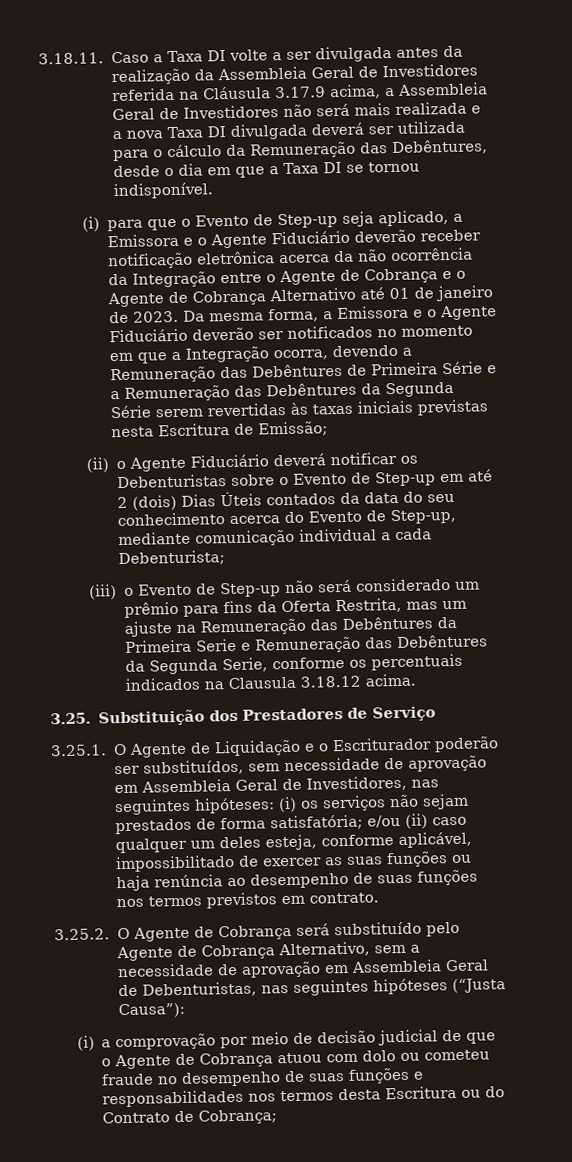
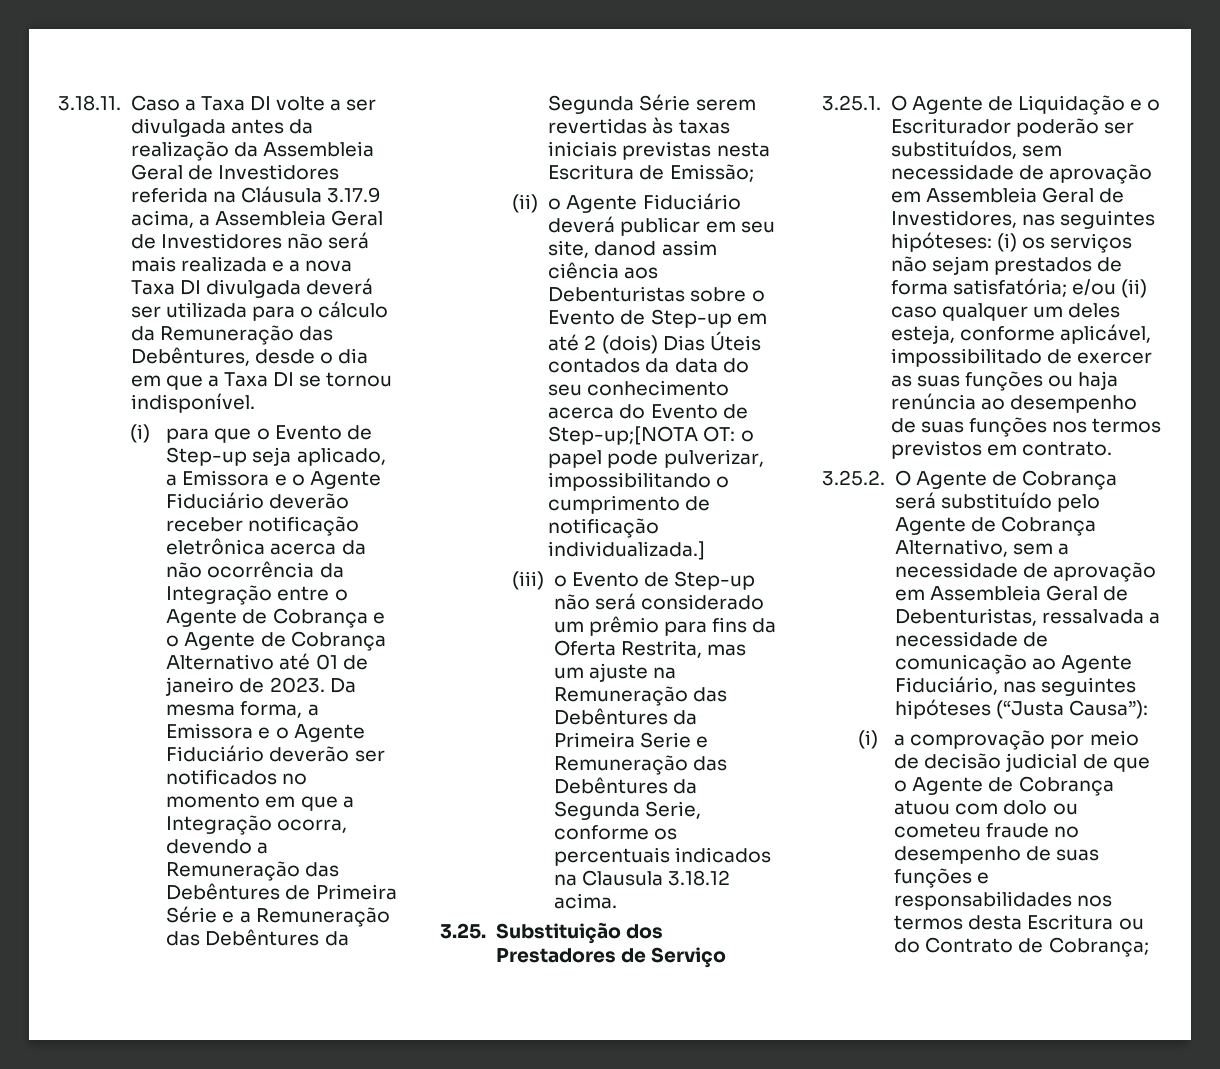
- (ii) o Agente Fiduciário deverá notificar os Debenturistas sobre o Evento de Step-up em até 2 (dois) Dias Úteis contados da data do seu conhecimento acerca do Evento de Step-up, mediante comunicação individual a cada Debenturista;
+ (ii) o Agente Fiduciário deverá publicar em seu site, danod assim ciência aos Debenturistas sobre o Evento de Step-up em até 2 (dois) Dias Úteis contados da data do seu conhecimento acerca do Evento de Step-up;[NOTA OT: o papel pode pulverizar, impossibilitando o cumprimento de notificação individualizada.]
- 3.25.2. O Agente de Cobrança será substituído pelo Agente de Cobrança Alternativo, sem a necessidade de aprovação em Assembleia Geral de Debenturistas, nas seguintes hipóteses (“Justa Causa”):
+ 3.25.2. O Agente de Cobrança será substituído pelo Agente de Cobrança Alternativo, sem a necessidade de aprovação em Assembleia Geral de Debenturistas, ressalvada a necessidade de comunicação ao Agente Fiduciário, nas seguintes hipóteses (“Justa Causa”):

